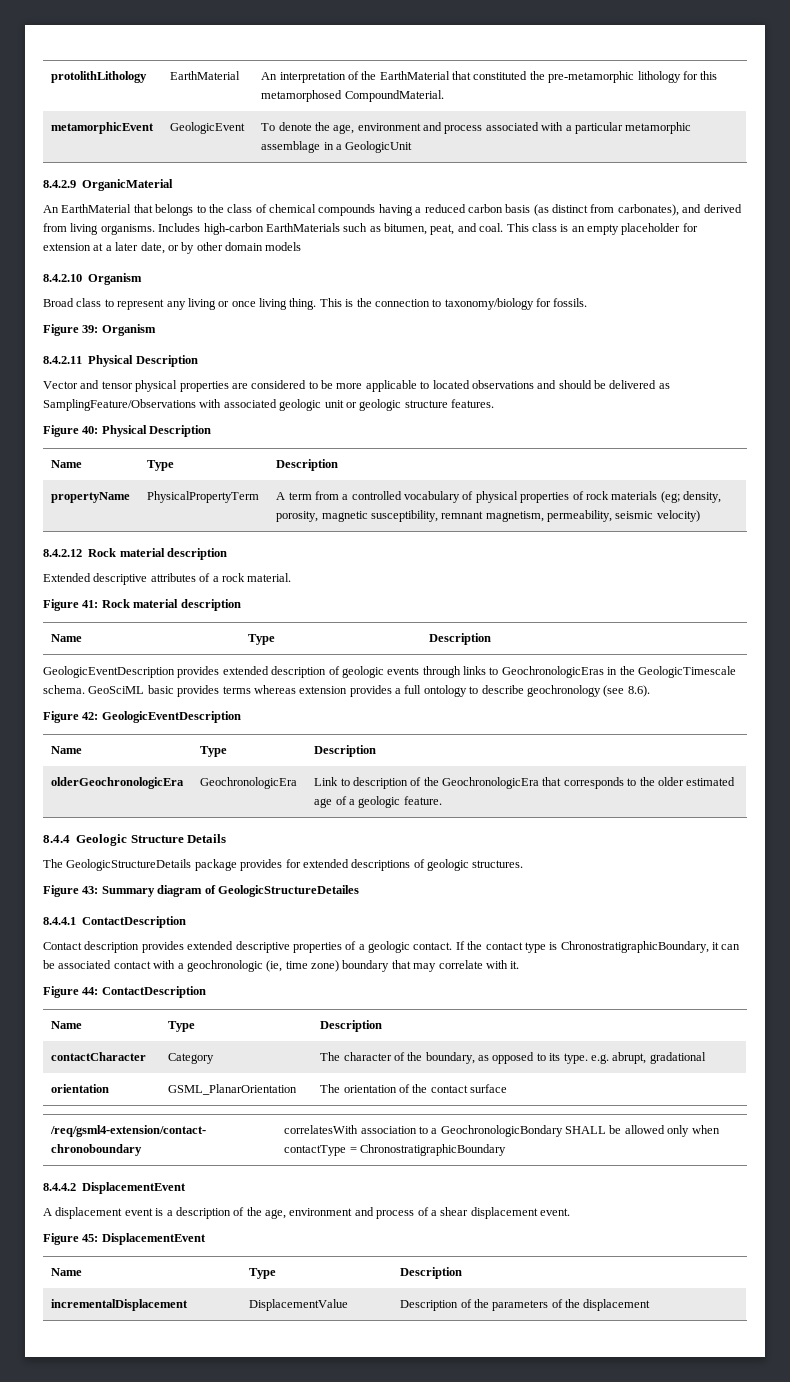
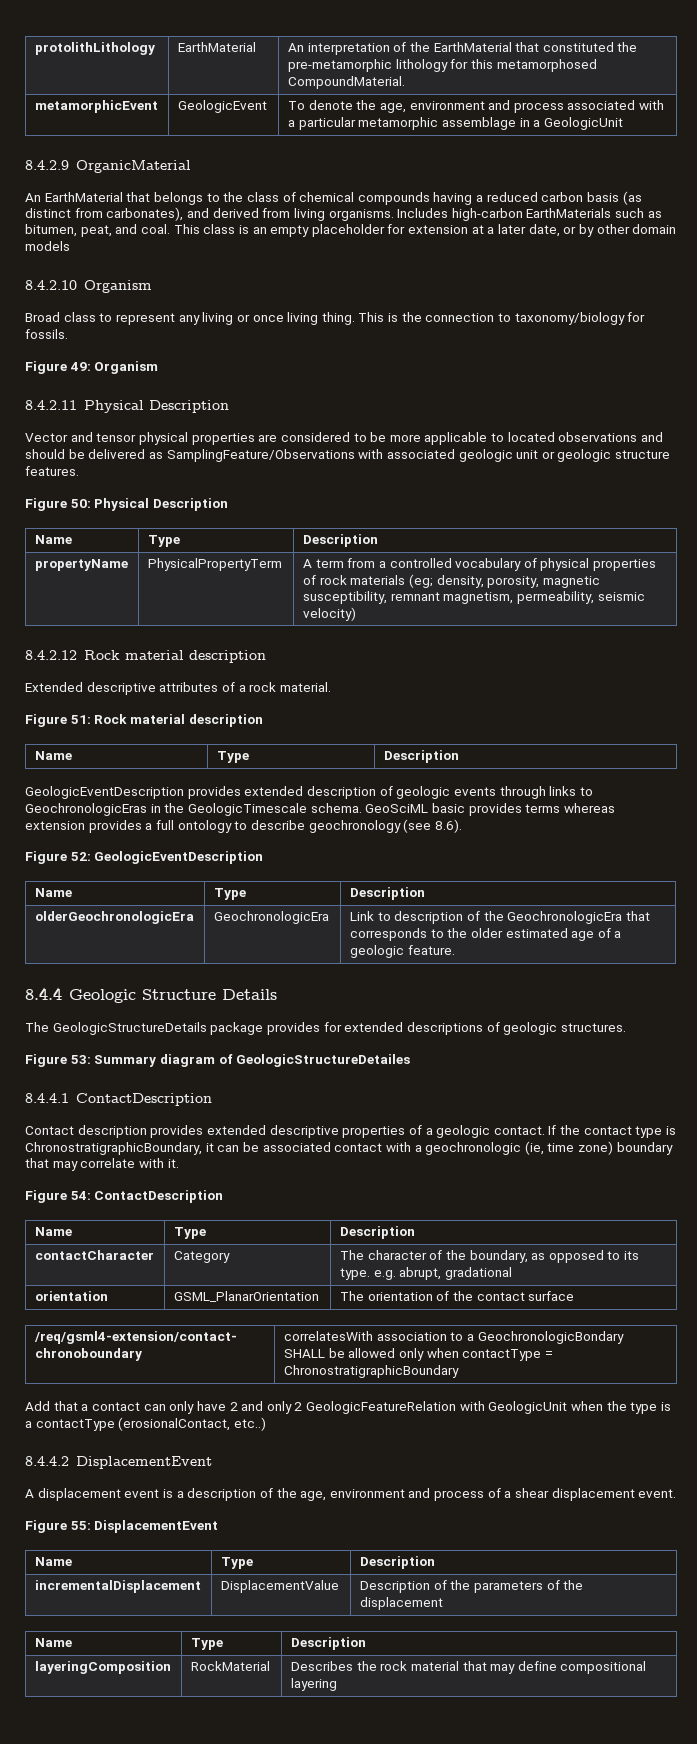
- Figure 39: Organism
+ Figure 49: Organism
- Figure 40: Physical Description
+ Figure 50: Physical Description
- Figure 41: Rock material description
+ Figure 51: Rock material description
- Figure 42: GeologicEventDescription
+ Figure 52: GeologicEventDescription
- Figure 43: Summary diagram of GeologicStructureDetailes
+ Figure 53: Summary diagram of GeologicStructureDetailes
- Figure 44: ContactDescription
+ Figure 54: ContactDescription
+ Add that a contact can only have 2 and only 2 GeologicFeatureRelation with GeologicUnit when the type is a contactType (erosionalContact, etc..)
- Figure 45: DisplacementEvent
+ Figure 55: DisplacementEvent
  incrementalDisplacement | DisplacementValue | Description of the parameters of the displacement
+ Name | Type | Description
+ layeringComposition | RockMaterial | Describes the rock material that may define compositional layering

